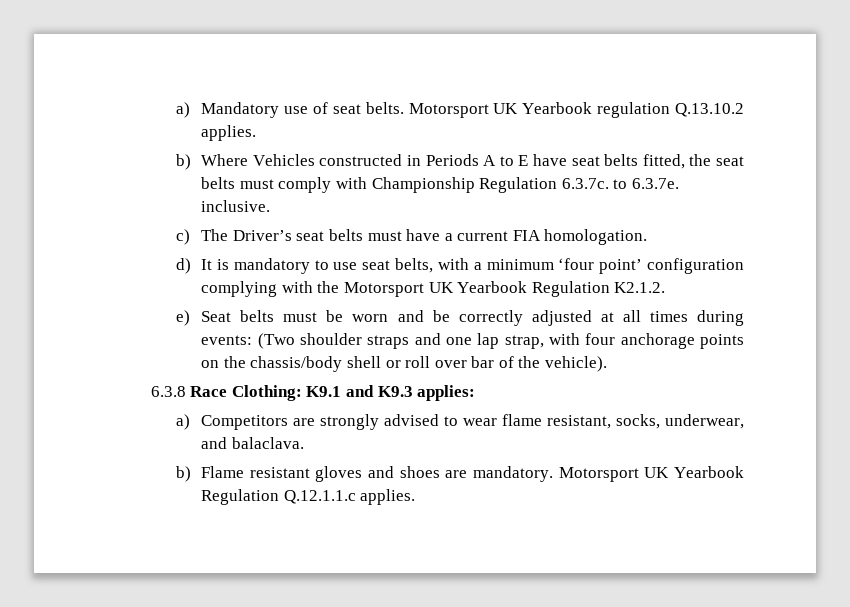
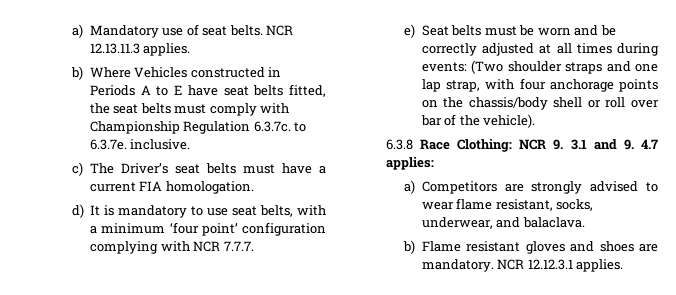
- Motorsport UK Yearbook regulation Q.13.10.2 applies.
+ NCR 12.13.11.3 applies.
- d) It is mandatory to use seat belts, with a minimum ‘four point’ configuration complying with the Motorsport UK Yearbook Regulation K2.1.2.
+ d) It is mandatory to use seat belts, with a minimum ‘four point’ configuration complying with NCR 7.7.7.
- 6.3.8 Race Clothing: K9.1 and K9.3 applies:
+ 6.3.8 Race Clothing: NCR 9. 3.1 and 9. 4.7 applies:
- Motorsport UK Yearbook Regulation Q.12.1.1.c applies.
+ NCR 12.12.3.1 applies.

